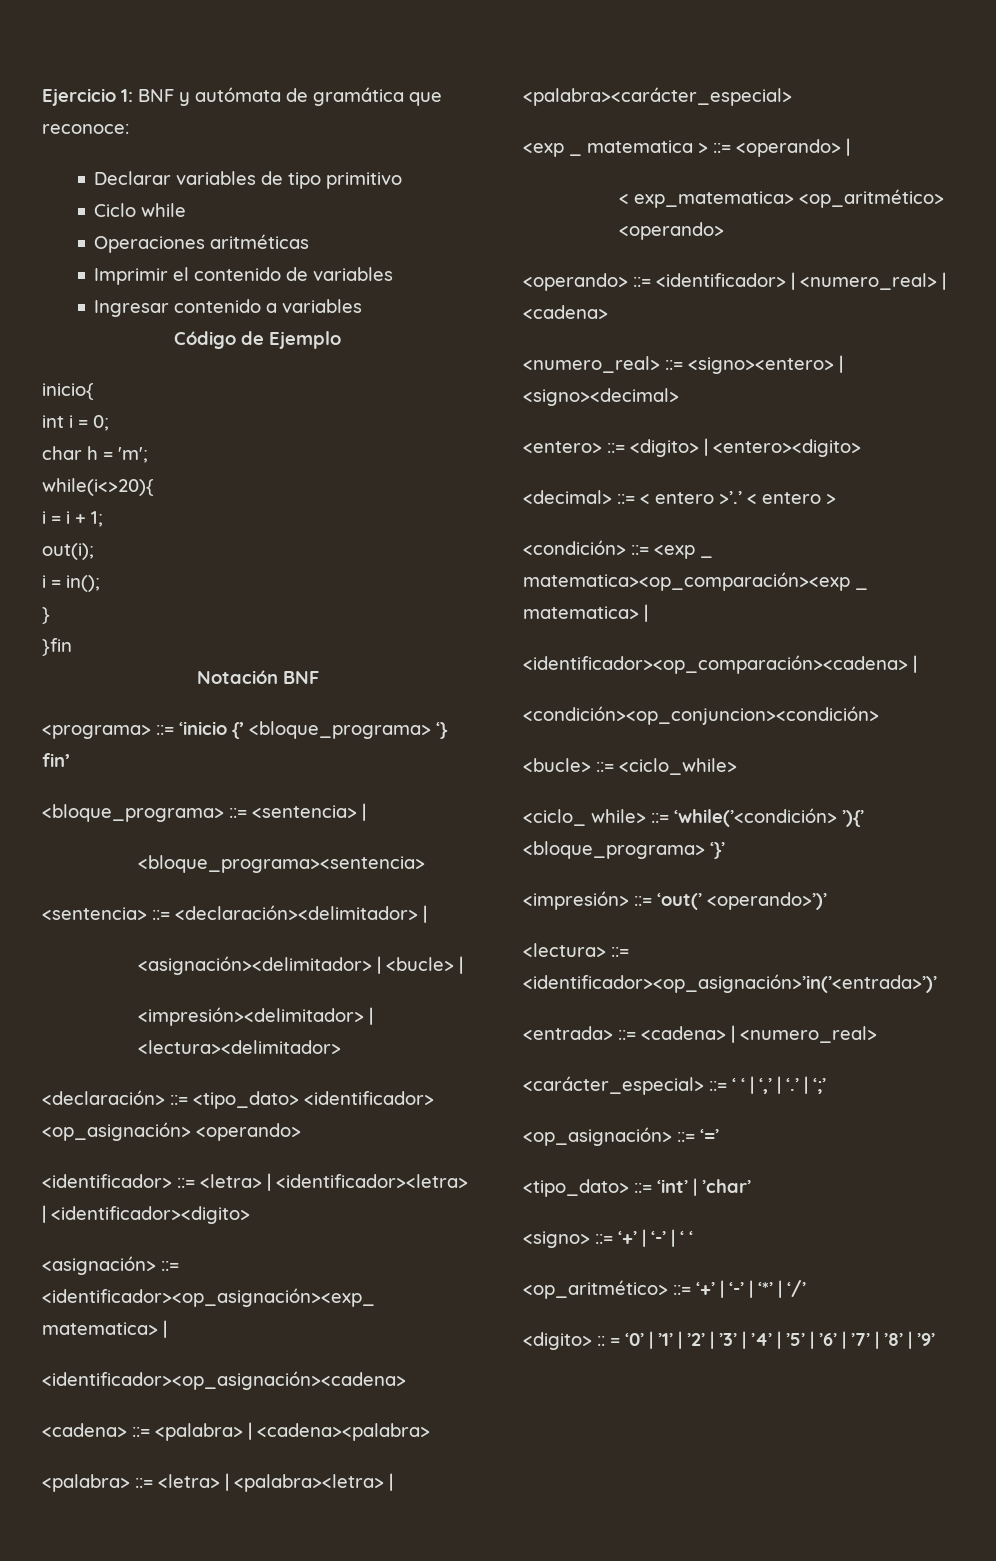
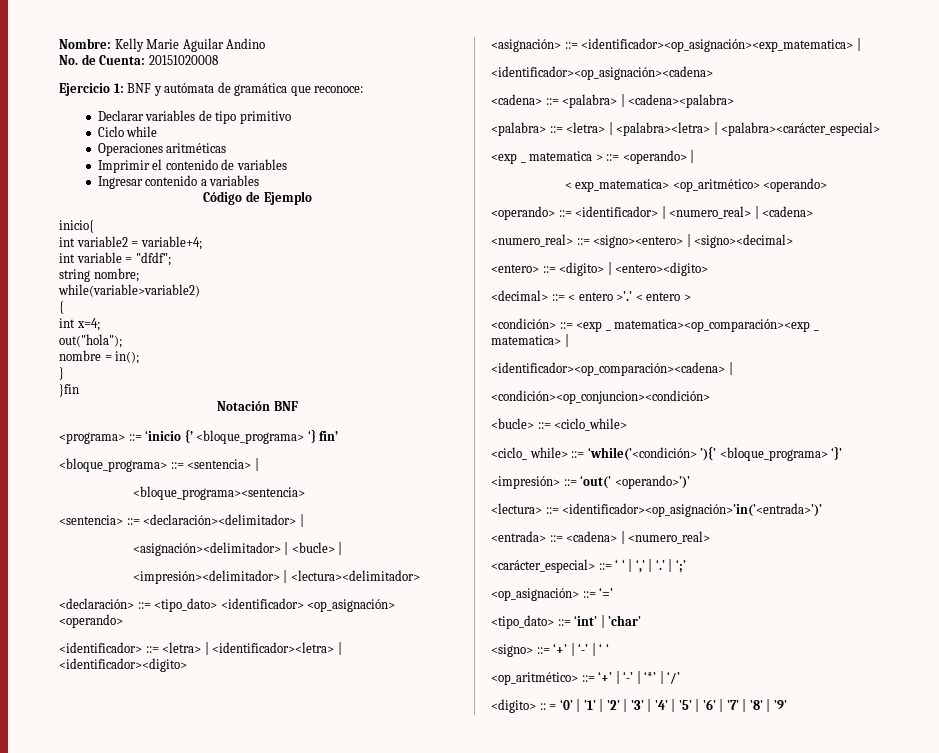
+ Nombre: Kelly Marie Aguilar Andino
+ No. de Cuenta: 20151020008
- int i = 0;
- char h = 'm';
- while(i<>20){
- i = i + 1;
- out(i);
- i = in();
+ int variable2 = variable+4;
+ int variable = "dfdf";
+ string nombre;
+ while(variable>variable2)
+ {
+ int x=4;
+ out("hola");
+ nombre = in();

